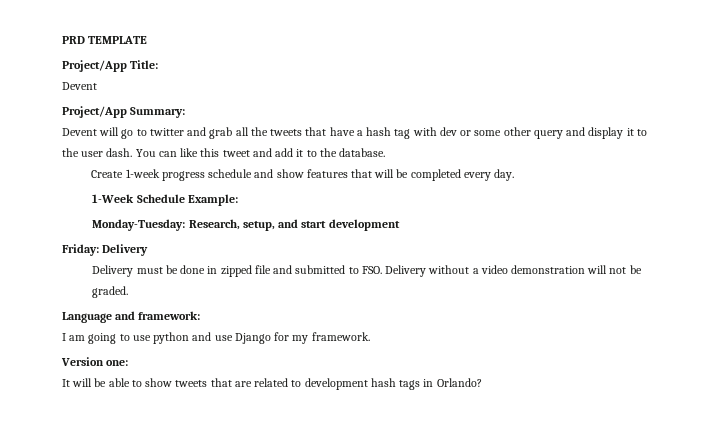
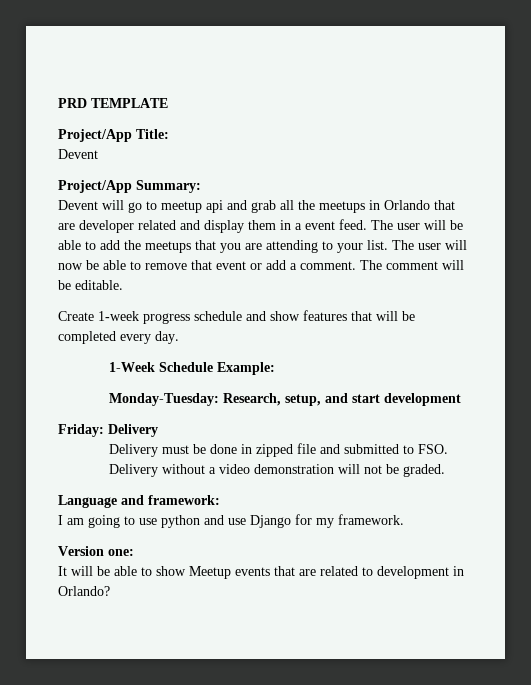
- Devent will go to twitter and grab all the tweets that have a hash tag with dev or some other query and display it to the user dash. You can like this tweet and add it to the database.
+ Devent will go to meetup api and grab all the meetups in Orlando that are developer related and display them in a event feed. The user will be able to add the meetups that you are attending to your list. The user will now be able to remove that event or add a comment. The comment will be editable.
- It will be able to show tweets that are related to development hash tags in Orlando?
+ It will be able to show Meetup events that are related to development in Orlando?

